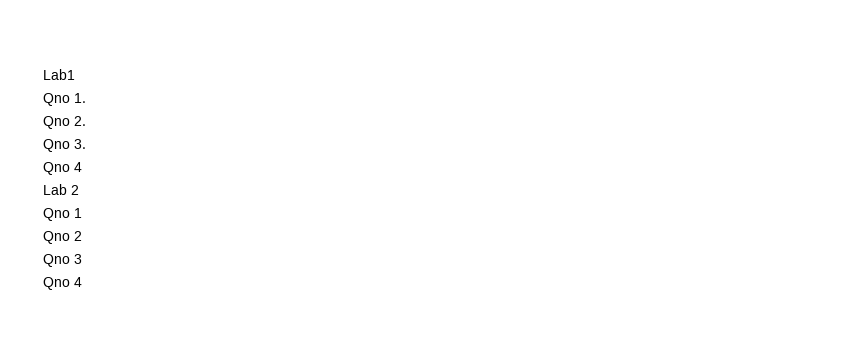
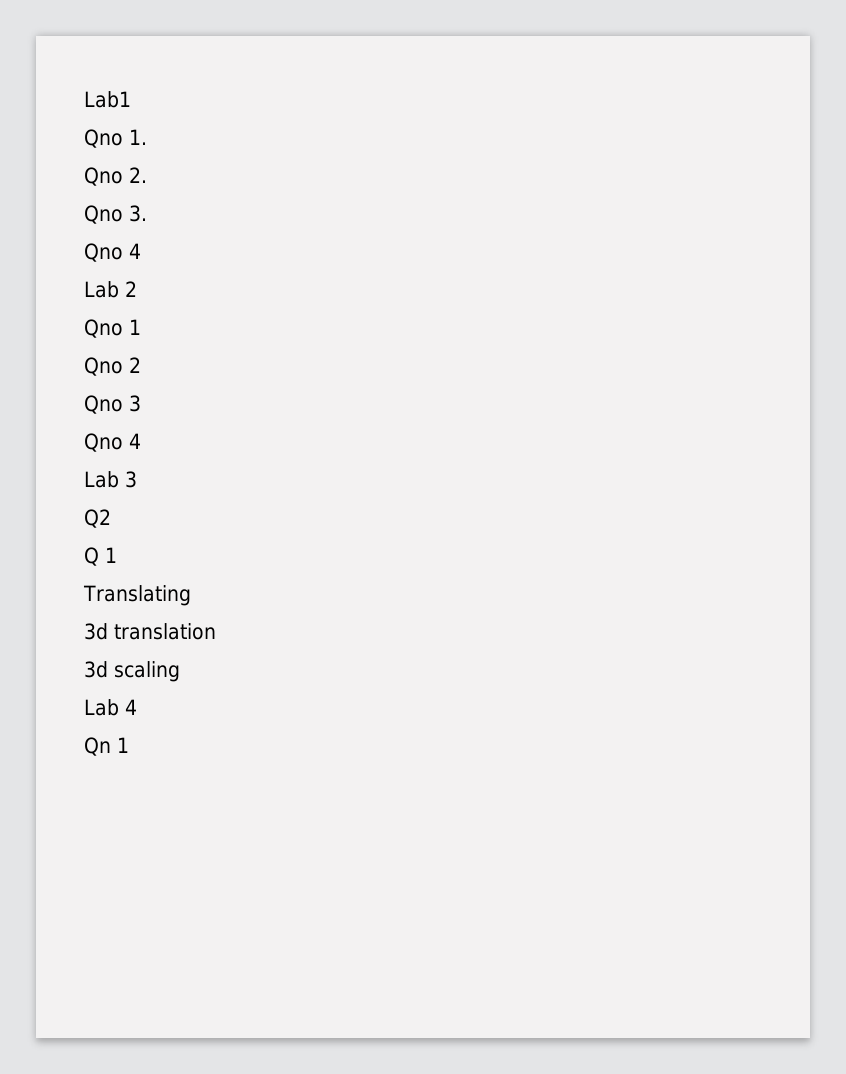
+ Lab 3
+ Q2
+ Q 1
+ Translating
+ 3d translation
+ 3d scaling
+ Lab 4
+ Qn 1

